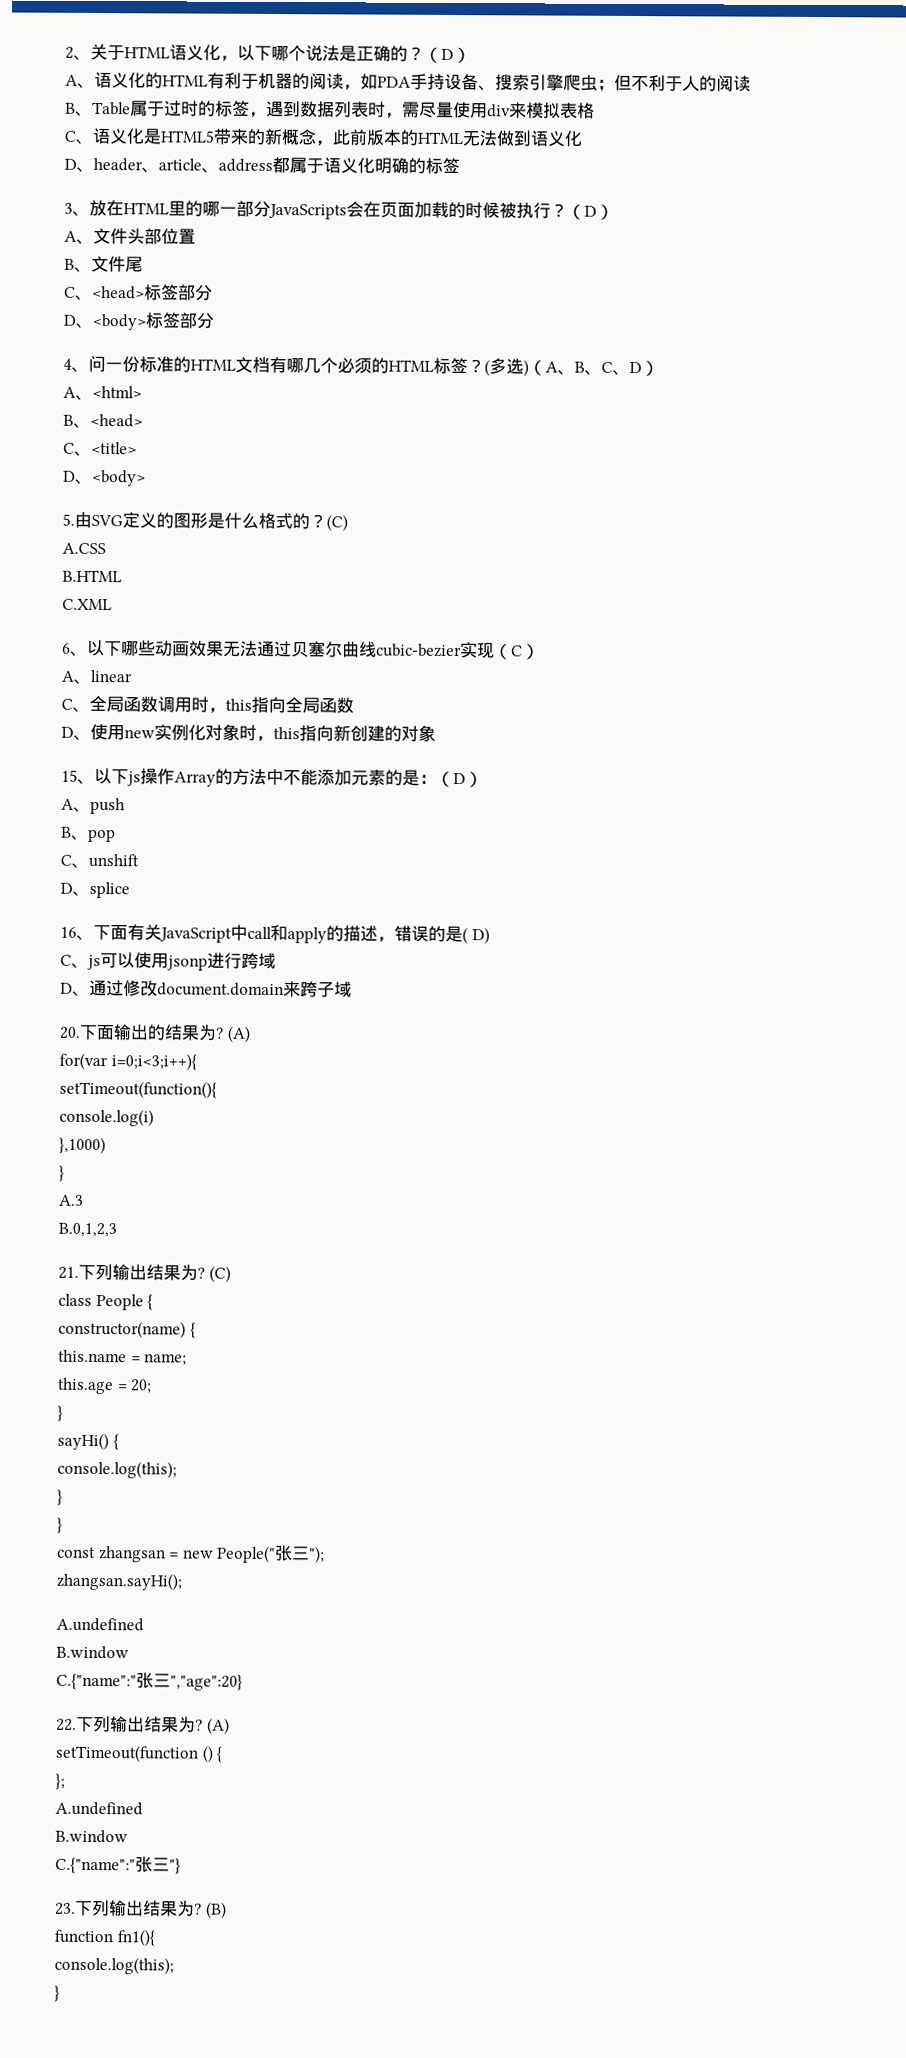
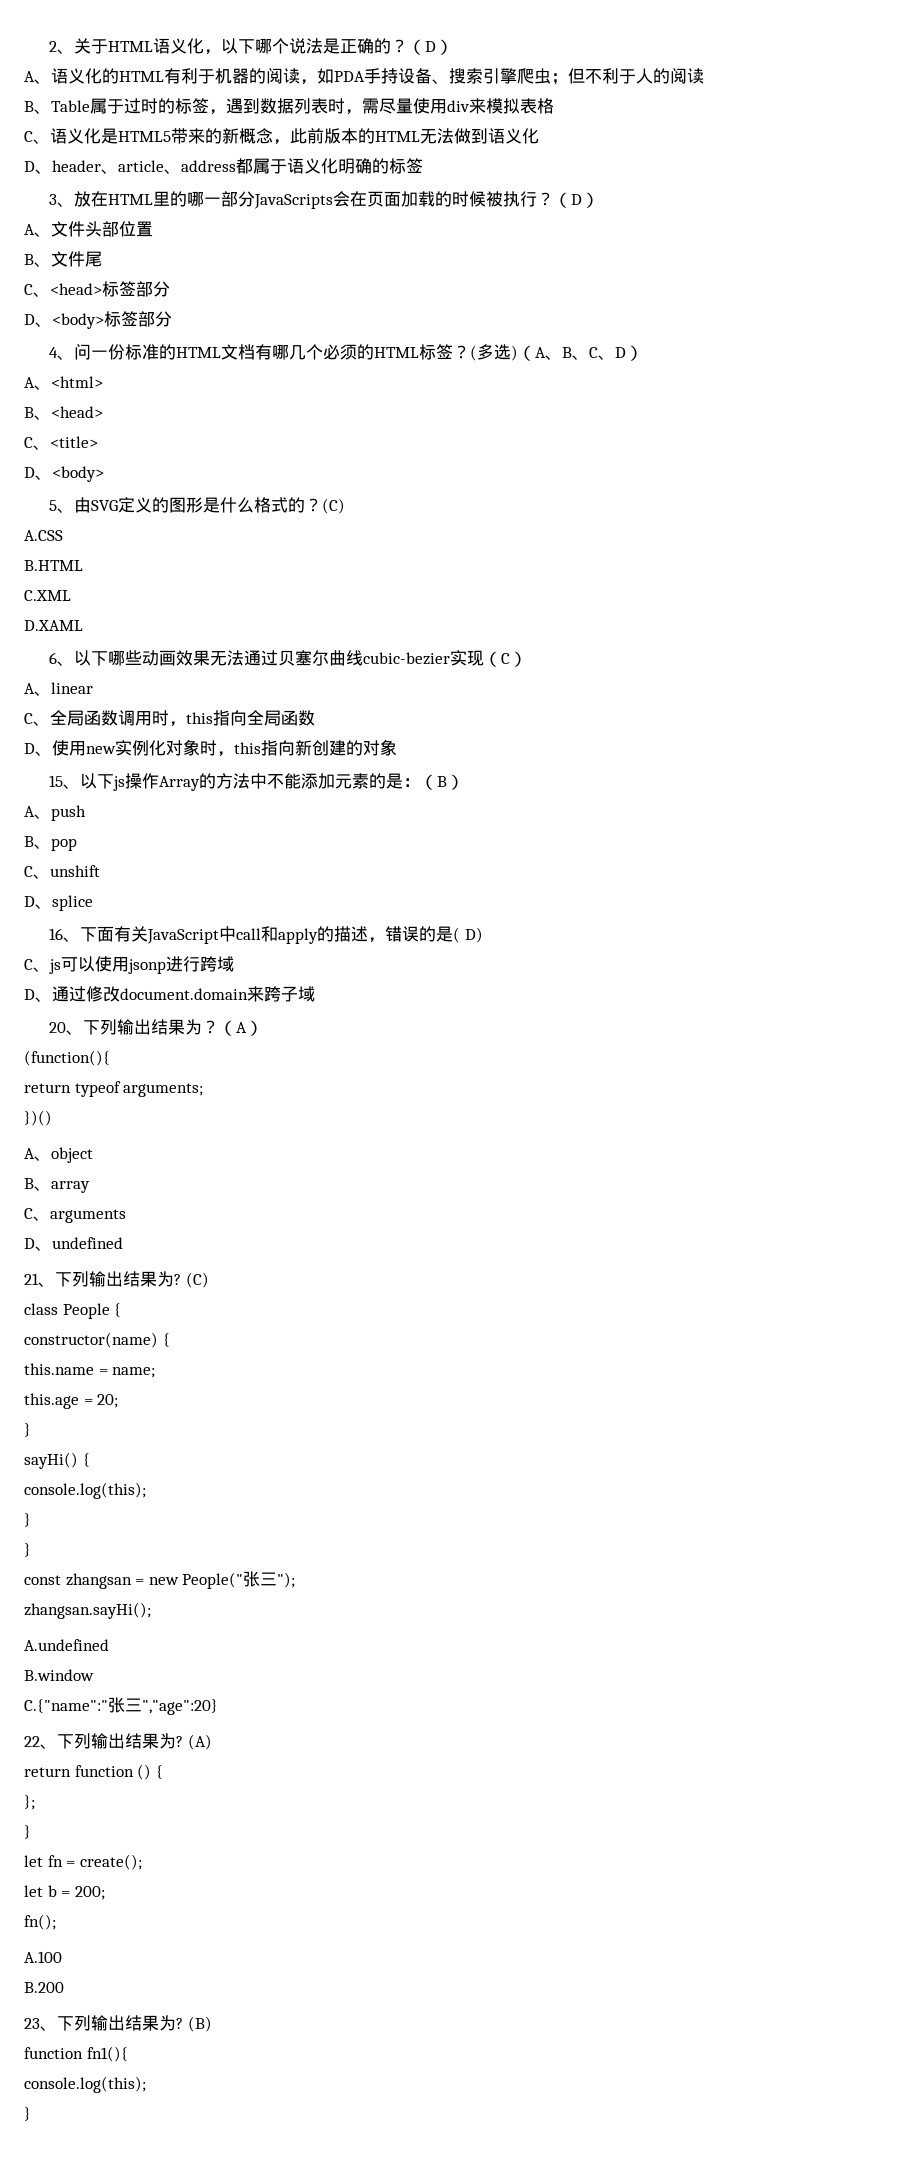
- 5.由SVG定义的图形是什么格式的？
+ 5、由SVG定义的图形是什么格式的？
+ D.XAML
- 15、以下js操作Array的方法中不能添加元素的是：（D）
+ 15、以下js操作Array的方法中不能添加元素的是：（B）
- 20.下面输出的结果为? (A)
- for(var i=0;i<3;i++){
- setTimeout(function(){
- console.log(i)
- },1000)
- }
- A.3
- B.0,1,2,3
- 21.下列输出结果为?
+ 20、下列输出结果为？（A）
+ (function(){
+ return typeof arguments;
+ })()
+ A、object
+ B、array
+ C、arguments
+ D、undefined
+ 21、下列输出结果为?
- 22.下列输出结果为?
+ 22、下列输出结果为?
- setTimeout(function () {
+ return function () {
  };
- A.undefined
- B.window
- C.{"name":"张三"}
- 23.下列输出结果为?
+ }
+ let fn = create();
+ let b = 200;
+ fn();
+ A.100
+ B.200
+ 23、下列输出结果为?

